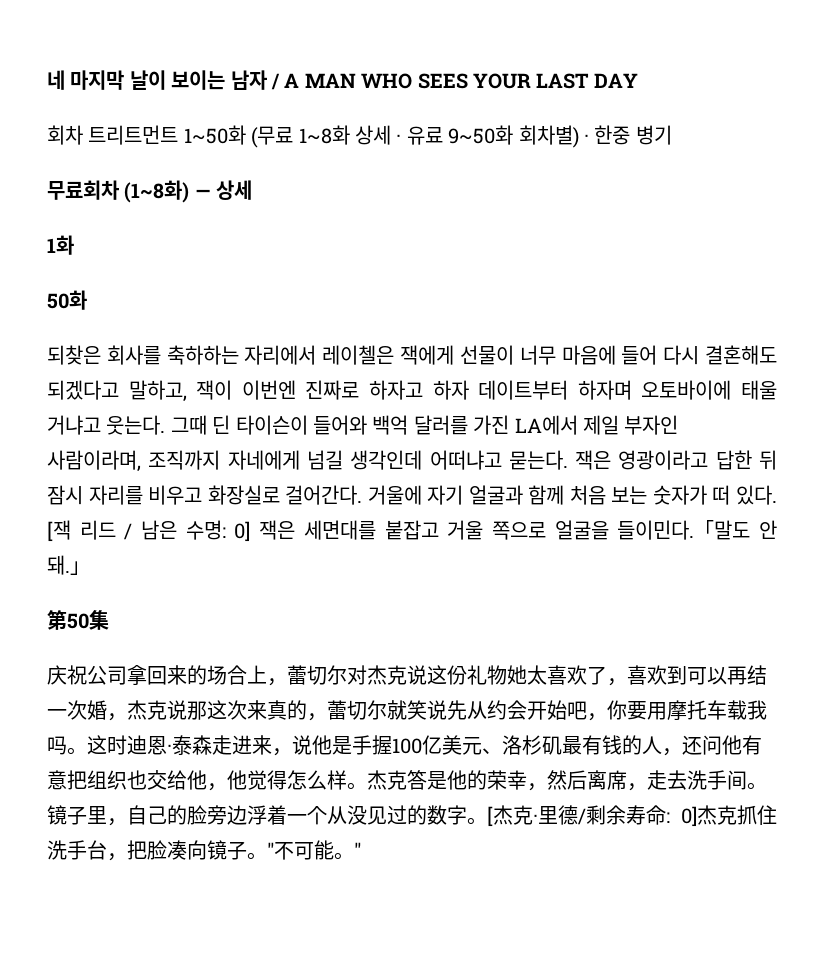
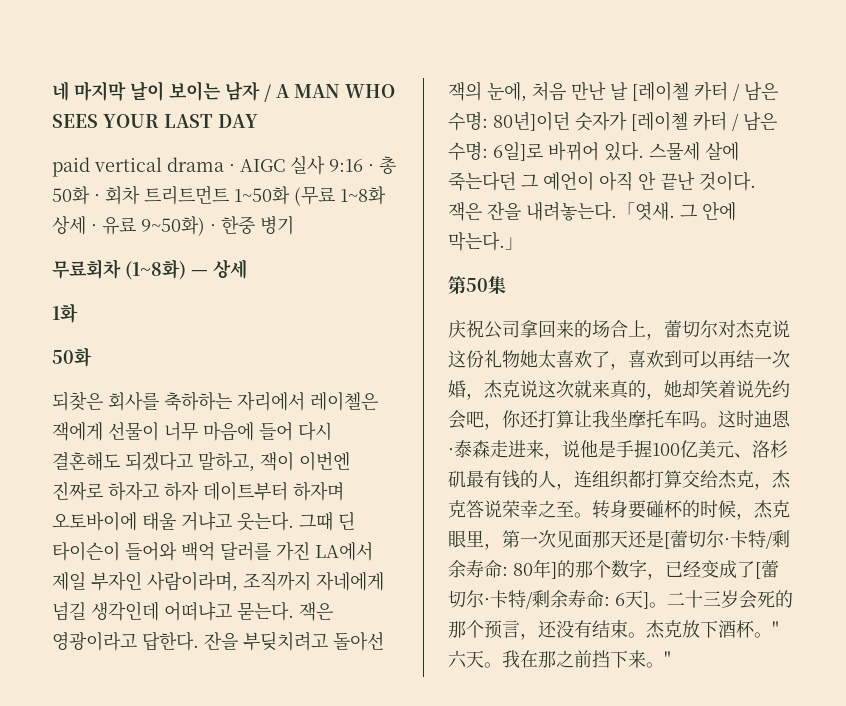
- 회차 트리트먼트 1~50화 (무료 1~8화 상세 · 유료 9~50화 회차별) · 한중 병기
+ paid vertical drama · AIGC 실사 9:16 · 총 50화 · 회차 트리트먼트 1~50화 (무료 1~8화 상세 · 유료 9~50화) · 한중 병기
- 잭은 영광이라고 답한 뒤 잠시 자리를 비우고 화장실로 걸어간다. 거울에 자기 얼굴과 함께 처음 보는 숫자가 떠 있다. [잭 리드 / 남은 수명: 0] 잭은 세면대를 붙잡고 거울 쪽으로 얼굴을 들이민다.「말도 안 돼.」
+ 잭은 영광이라고 답한다. 잔을 부딪치려고 돌아선 잭의 눈에, 처음 만난 날 [레이첼 카터 / 남은 수명: 80년]이던 숫자가 [레이첼 카터 / 남은 수명: 6일]로 바뀌어 있다. 스물세 살에 죽는다던 그 예언이 아직 안 끝난 것이다. 잭은 잔을 내려놓는다.「엿새. 그 안에 막는다.」
- 庆祝公司拿回来的场合上，蕾切尔对杰克说这份礼物她太喜欢了，喜欢到可以再结一次婚，杰克说那这次来真的，蕾切尔就笑说先从约会开始吧，你要用摩托车载我吗。
+ 庆祝公司拿回来的场合上，蕾切尔对杰克说这份礼物她太喜欢了，喜欢到可以再结一次婚，杰克说这次就来真的，她却笑着说先约会吧，你还打算让我坐摩托车吗。
- 这时迪恩·泰森走进来，说他是手握100亿美元、洛杉矶最有钱的人，还问他有意把组织也交给他，他觉得怎么样。杰克答是他的荣幸，然后离席，走去洗手间。镜子里，自己的脸旁边浮着一个从没见过的数字。[杰克·里德/剩余寿命: 0]杰克抓住洗手台，把脸凑向镜子。"不可能。
+ 这时迪恩·泰森走进来，说他是手握100亿美元、洛杉矶最有钱的人，连组织都打算交给杰克，杰克答说荣幸之至。转身要碰杯的时候，杰克眼里，第一次见面那天还是[蕾切尔·卡特/剩余寿命: 80年]的那个数字，已经变成了[蕾切尔·卡特/剩余寿命: 6天]。二十三岁会死的那个预言，还没有结束。杰克放下酒杯。"六天。我在那之前挡下来。

